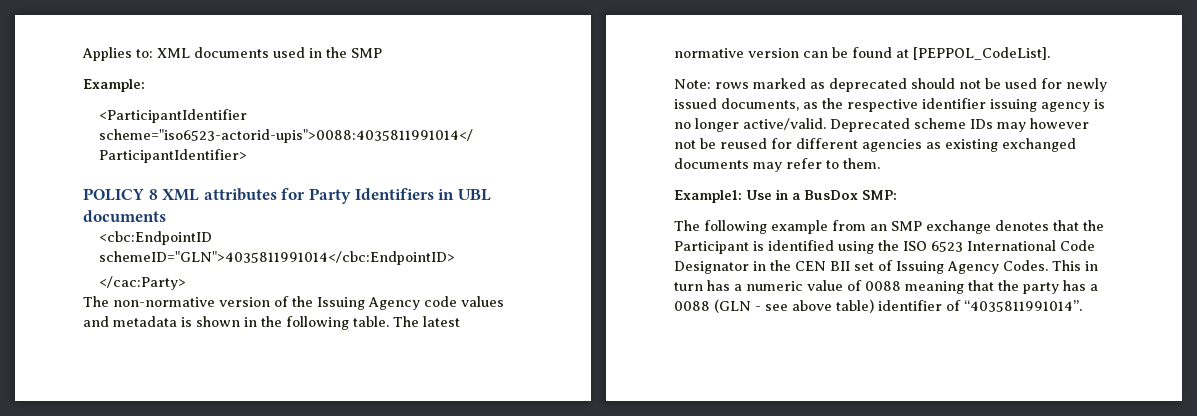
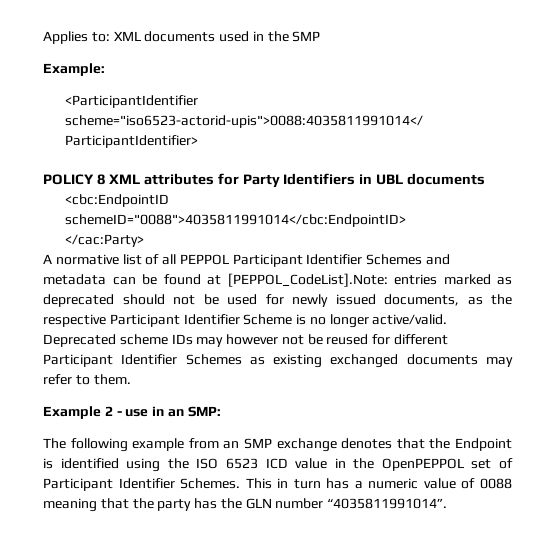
- <cbc:EndpointID schemeID="GLN">4035811991014</cbc:EndpointID>
+ <cbc:EndpointID schemeID="0088">4035811991014</cbc:EndpointID>
- The non-normative version of the Issuing Agency code values and metadata is shown in the following table. The latest normative version can be found at [PEPPOL_CodeList].
- Note: rows marked as deprecated should not be used for newly issued documents, as the respective identifier issuing agency is no longer active/valid.
+ A normative list of all PEPPOL Participant Identifier Schemes and metadata can be found at [PEPPOL_CodeList].Note: entries marked as deprecated should not be used for newly issued documents, as the respective Participant Identifier Scheme is no longer active/valid.
- Deprecated scheme IDs may however not be reused for different agencies as existing exchanged documents may refer to them.
+ Deprecated scheme IDs may however not be reused for different Participant Identifier Schemes as existing exchanged documents may refer to them.
- Example1: Use in a BusDox SMP:
+ Example 2 - use in an SMP:
- The following example from an SMP exchange denotes that the Participant is identified using the ISO 6523 International Code Designator in the CEN BII set of Issuing Agency Codes.
+ The following example from an SMP exchange denotes that the Endpoint is identified using the ISO 6523 ICD value in the OpenPEPPOL set of Participant Identifier Schemes.
- This in turn has a numeric value of 0088 meaning that the party has a 0088 (GLN - see above table) identifier of “4035811991014”.
+ This in turn has a numeric value of 0088 meaning that the party has the GLN number “4035811991014”.

